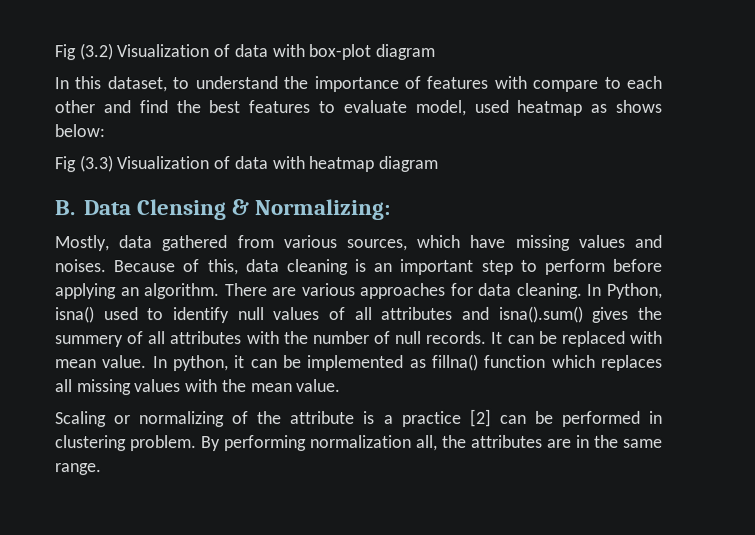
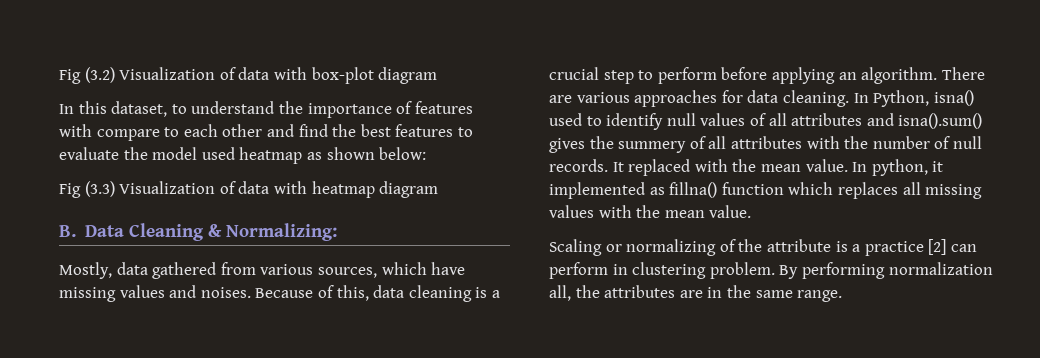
- In this dataset, to understand the importance of features with compare to each other and find the best features to evaluate model, used heatmap as shows below:
+ In this dataset, to understand the importance of features with compare to each other and find the best features to evaluate the model used heatmap as shown below:
- B. Data Clensing & Normalizing:
+ B. Data Cleaning & Normalizing:
- Because of this, data cleaning is an important step to perform before applying an algorithm.
+ Because of this, data cleaning is a crucial step to perform before applying an algorithm.
- It can be replaced with mean value.
+ It replaced with the mean value.
- In python, it can be implemented as fillna() function which replaces all missing values with the mean value.
+ In python, it implemented as fillna() function which replaces all missing values with the mean value.
- Scaling or normalizing of the attribute is a practice [2] can be performed in clustering problem.
+ Scaling or normalizing of the attribute is a practice [2] can perform in clustering problem.

